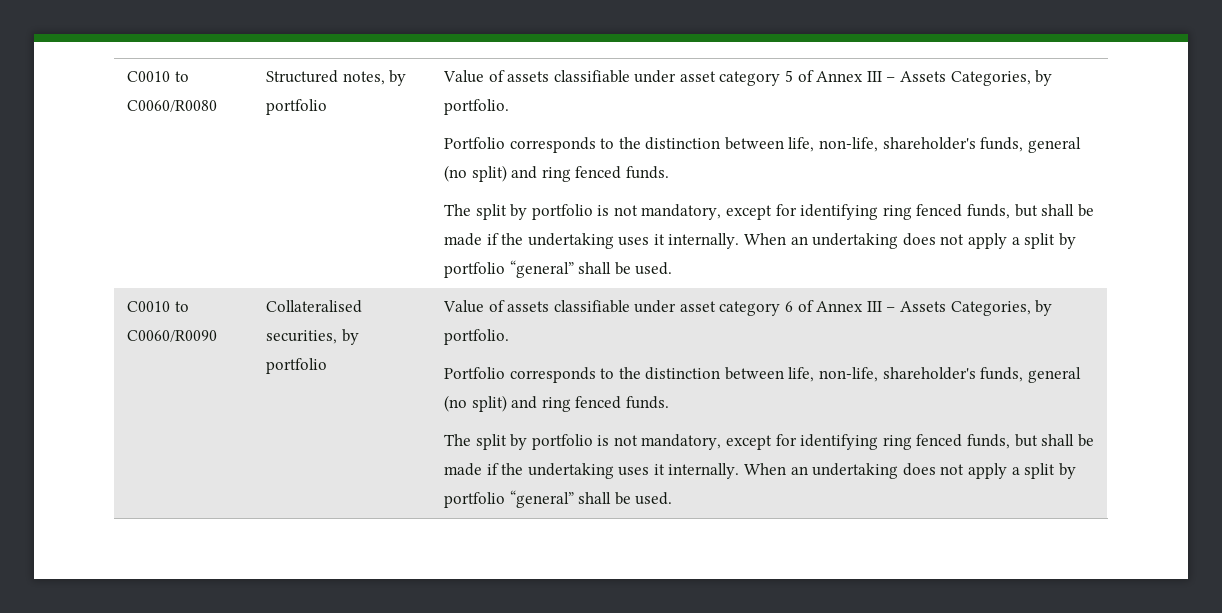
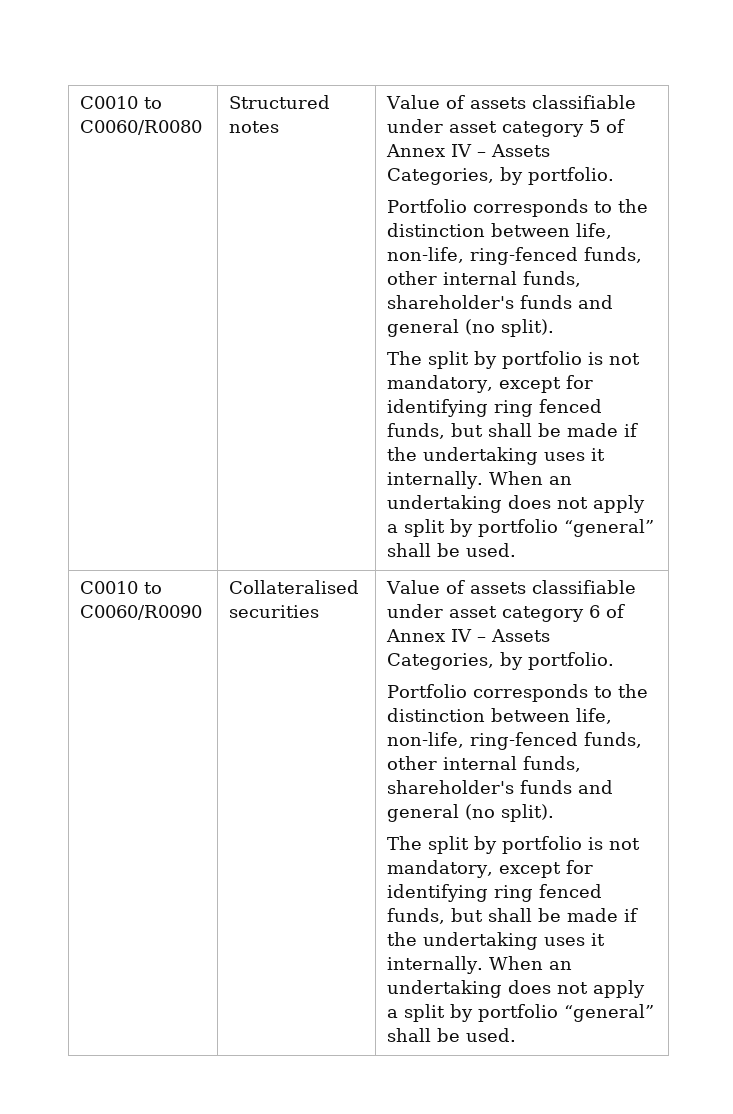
- Structured notes, by portfolio
+ Structured notes
- Value of assets classifiable under asset category 5 of Annex III – Assets Categories, by portfolio.
- Portfolio corresponds to the distinction between life, non-life, shareholder's funds, general (no split) and ring fenced funds.
+ Value of assets classifiable under asset category 5 of Annex IV – Assets Categories, by portfolio.
+ Portfolio corresponds to the distinction between life, non-life, ring-fenced funds, other internal funds, shareholder's funds and general (no split).
- Collateralised securities, by portfolio
+ Collateralised securities
- Value of assets classifiable under asset category 6 of Annex III – Assets Categories, by portfolio.
- Portfolio corresponds to the distinction between life, non-life, shareholder's funds, general (no split) and ring fenced funds.
+ Value of assets classifiable under asset category 6 of Annex IV – Assets Categories, by portfolio.
+ Portfolio corresponds to the distinction between life, non-life, ring-fenced funds, other internal funds, shareholder's funds and general (no split).

